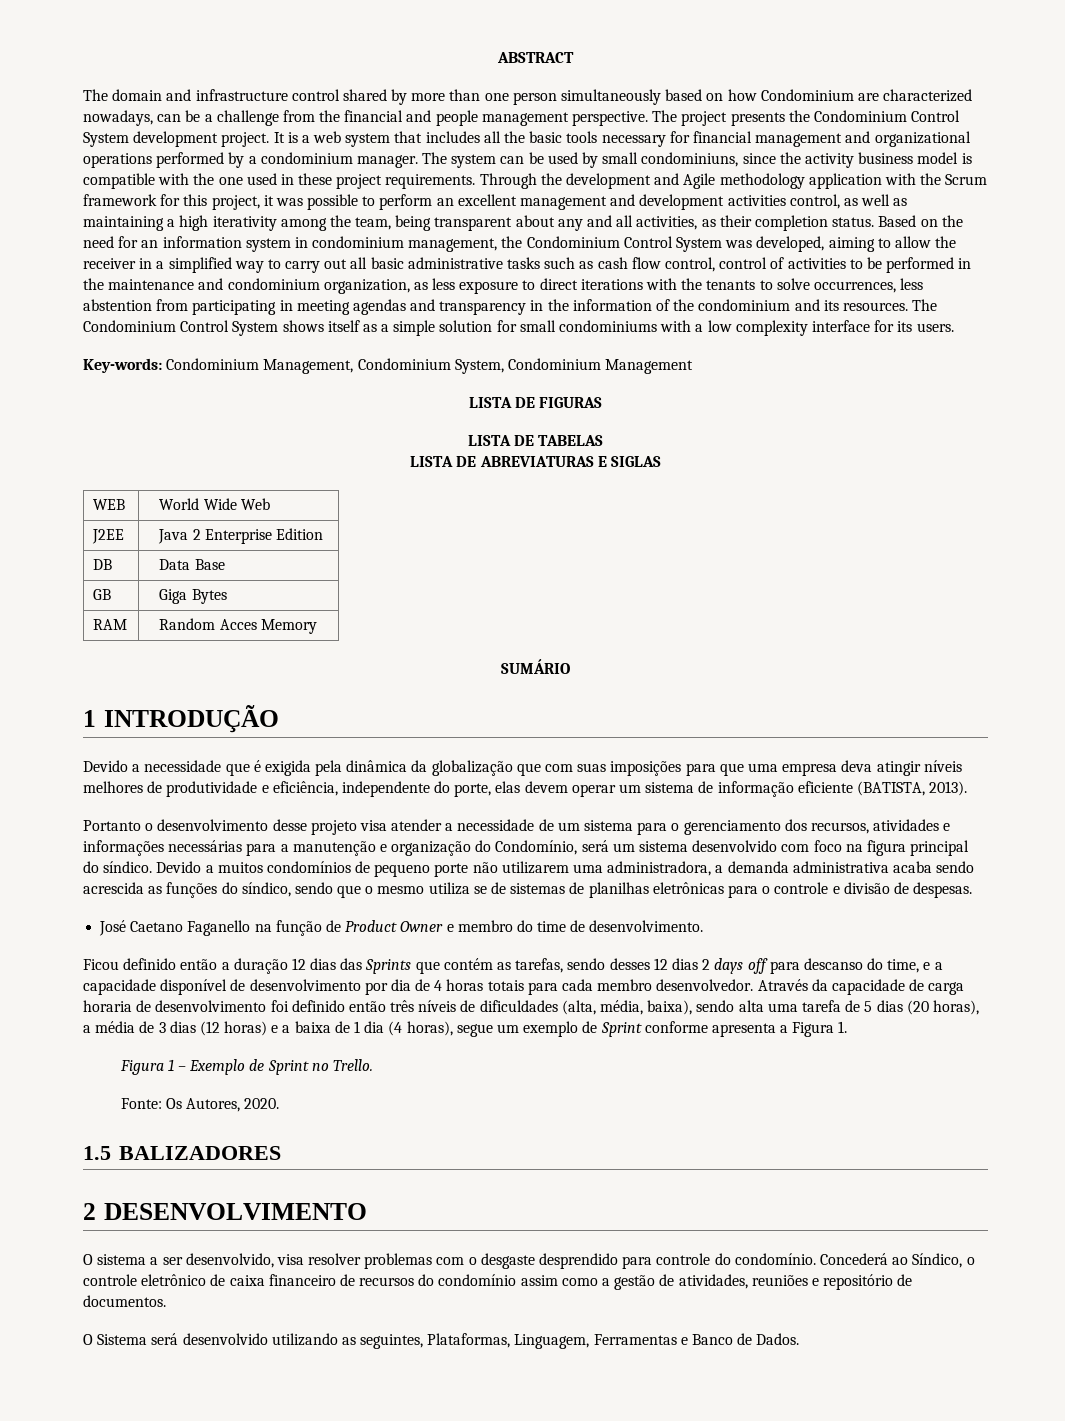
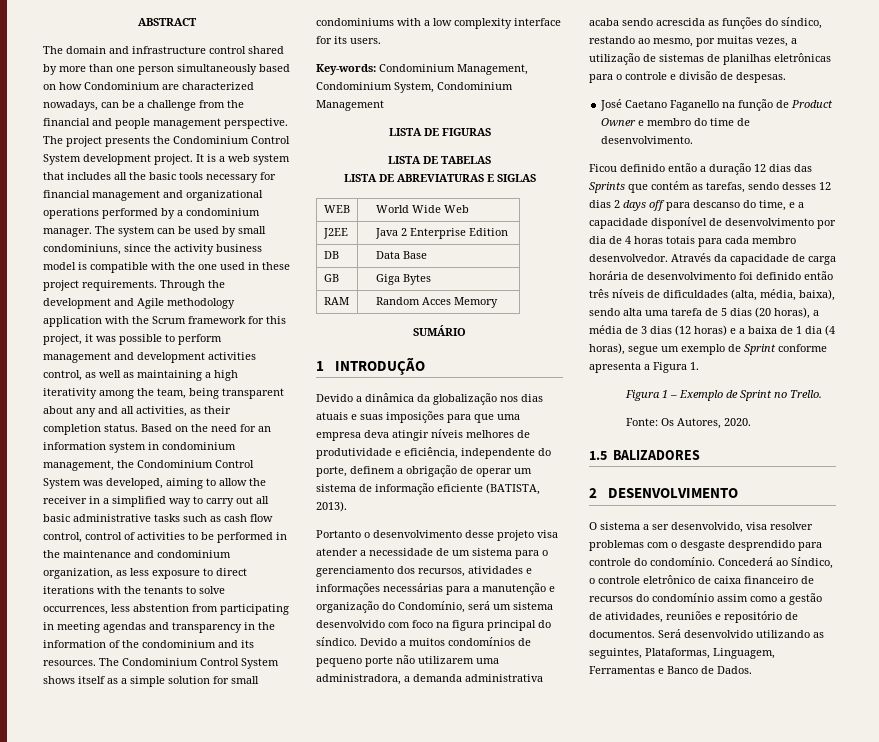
- Through the development and Agile methodology application with the Scrum framework for this project, it was possible to perform an excellent management and development activities control, as well as maintaining a high iterativity among the team, being transparent about any and all activities, as their completion status.
+ Through the development and Agile methodology application with the Scrum framework for this project, it was possible to perform management and development activities control, as well as maintaining a high iterativity among the team, being transparent about any and all activities, as their completion status.
- Devido a necessidade que é exigida pela dinâmica da globalização que com suas imposições para que uma empresa deva atingir níveis melhores de produtividade e eficiência, independente do porte, elas devem operar um sistema de informação eficiente (BATISTA, 2013).
+ Devido a dinâmica da globalização nos dias atuais e suas imposições para que uma empresa deva atingir níveis melhores de produtividade e eficiência, independente do porte, definem a obrigação de operar um sistema de informação eficiente (BATISTA, 2013).
- Devido a muitos condomínios de pequeno porte não utilizarem uma administradora, a demanda administrativa acaba sendo acrescida as funções do síndico, sendo que o mesmo utiliza se de sistemas de planilhas eletrônicas para o controle e divisão de despesas.
+ Devido a muitos condomínios de pequeno porte não utilizarem uma administradora, a demanda administrativa acaba sendo acrescida as funções do síndico, restando ao mesmo, por muitas vezes, a utilização de sistemas de planilhas eletrônicas para o controle e divisão de despesas.
- Através da capacidade de carga horaria de desenvolvimento foi definido então três níveis de dificuldades (alta, média, baixa), sendo alta uma tarefa de 5 dias (20 horas), a média de 3 dias (12 horas) e a baixa de 1 dia (4 horas), segue um exemplo de Sprint conforme apresenta a Figura 1.
+ Através da capacidade de carga horária de desenvolvimento foi definido então três níveis de dificuldades (alta, média, baixa), sendo alta uma tarefa de 5 dias (20 horas), a média de 3 dias (12 horas) e a baixa de 1 dia (4 horas), segue um exemplo de Sprint conforme apresenta a Figura 1.
- Concederá ao Síndico, o controle eletrônico de caixa financeiro de recursos do condomínio assim como a gestão de atividades, reuniões e repositório de documentos.
- O Sistema será desenvolvido utilizando as seguintes, Plataformas, Linguagem, Ferramentas e Banco de Dados.
+ Concederá ao Síndico, o controle eletrônico de caixa financeiro de recursos do condomínio assim como a gestão de atividades, reuniões e repositório de documentos. Será desenvolvido utilizando as seguintes, Plataformas, Linguagem, Ferramentas e Banco de Dados.

